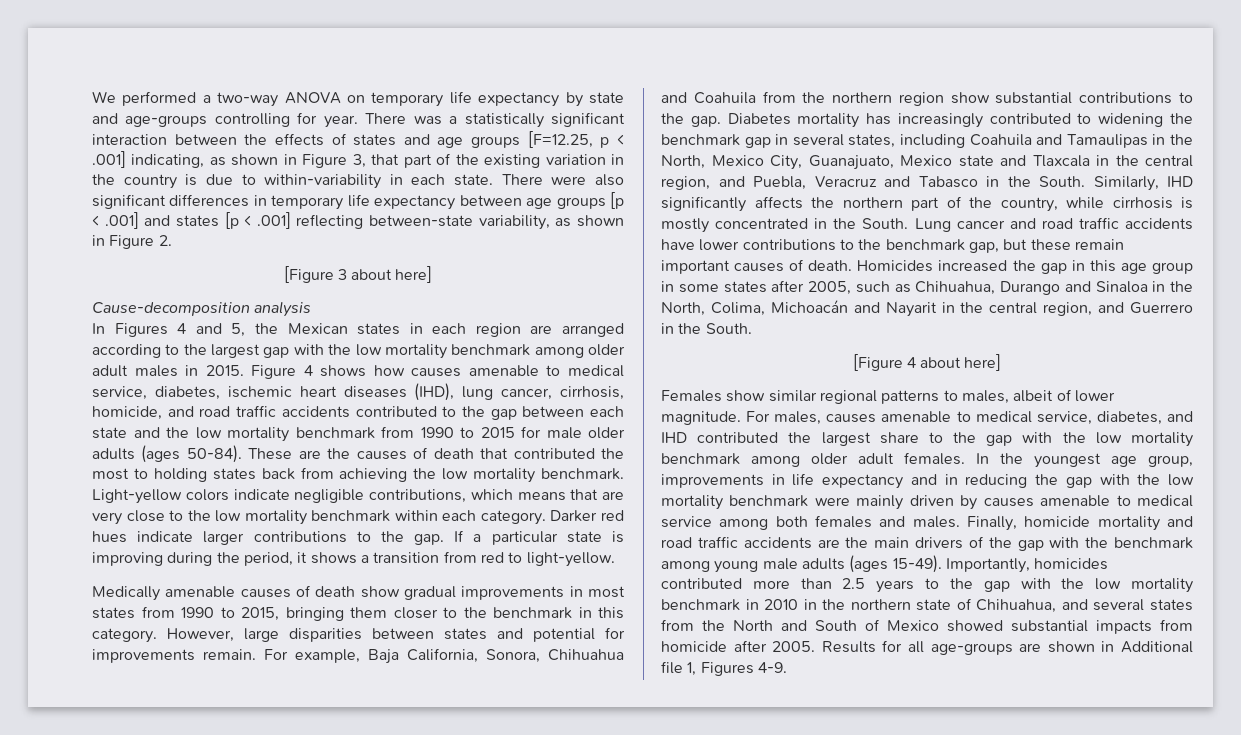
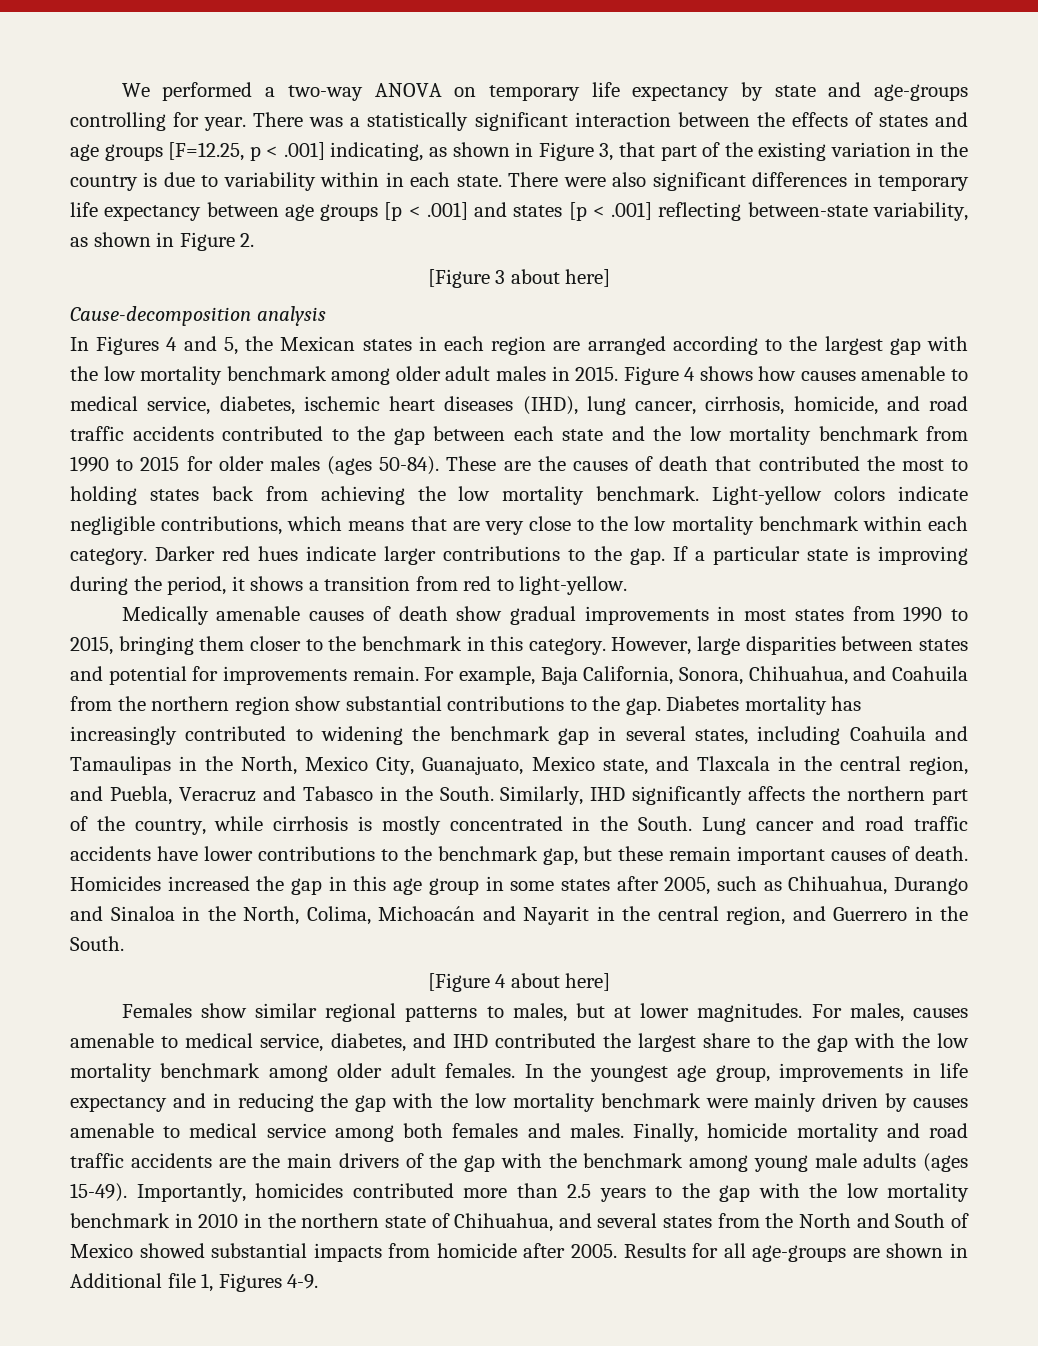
- There was a statistically significant interaction between the effects of states and age groups [F=12.25, p < .001] indicating, as shown in Figure 3, that part of the existing variation in the country is due to within-variability in each state.
+ There was a statistically significant interaction between the effects of states and age groups [F=12.25, p < .001] indicating, as shown in Figure 3, that part of the existing variation in the country is due to variability within in each state.
- Figure 4 shows how causes amenable to medical service, diabetes, ischemic heart diseases (IHD), lung cancer, cirrhosis, homicide, and road traffic accidents contributed to the gap between each state and the low mortality benchmark from 1990 to 2015 for male older adults (ages 50-84).
+ Figure 4 shows how causes amenable to medical service, diabetes, ischemic heart diseases (IHD), lung cancer, cirrhosis, homicide, and road traffic accidents contributed to the gap between each state and the low mortality benchmark from 1990 to 2015 for older males (ages 50-84).
- For example, Baja California, Sonora, Chihuahua and Coahuila from the northern region show substantial contributions to the gap.
+ For example, Baja California, Sonora, Chihuahua, and Coahuila from the northern region show substantial contributions to the gap.
- Diabetes mortality has increasingly contributed to widening the benchmark gap in several states, including Coahuila and Tamaulipas in the North, Mexico City, Guanajuato, Mexico state and Tlaxcala in the central region, and Puebla, Veracruz and Tabasco in the South.
+ Diabetes mortality has increasingly contributed to widening the benchmark gap in several states, including Coahuila and Tamaulipas in the North, Mexico City, Guanajuato, Mexico state, and Tlaxcala in the central region, and Puebla, Veracruz and Tabasco in the South.
- Females show similar regional patterns to males, albeit of lower magnitude.
+ Females show similar regional patterns to males, but at lower magnitudes.

